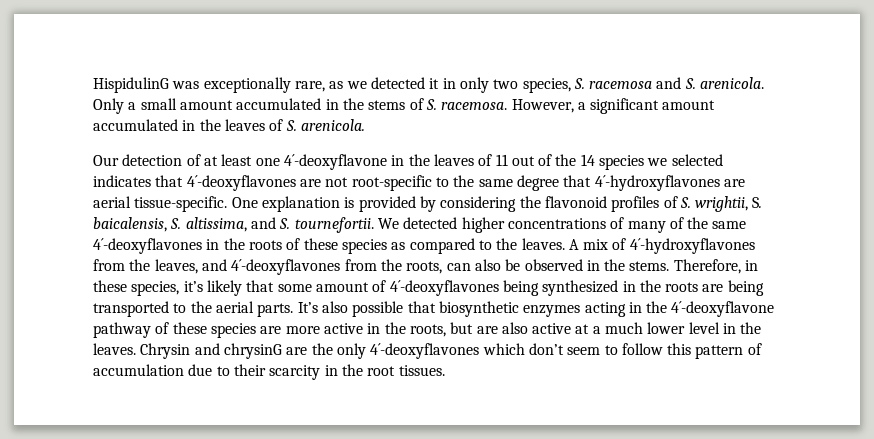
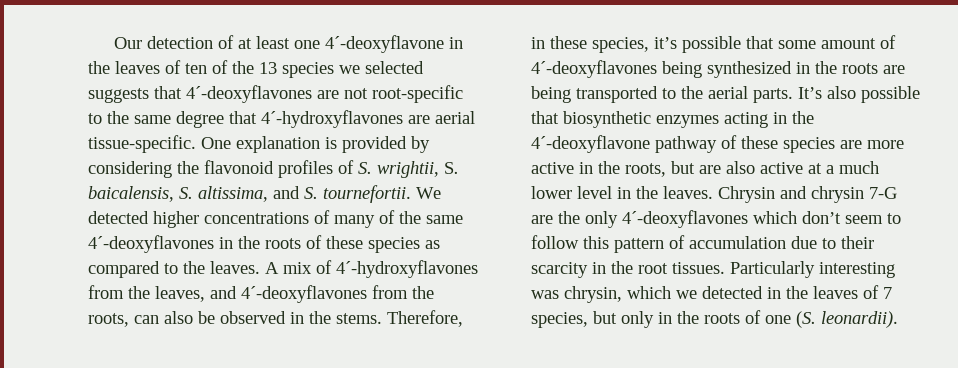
- HispidulinG was exceptionally rare, as we detected it in only two species, S. racemosa and S. arenicola. Only a small amount accumulated in the stems of S. racemosa. However, a significant amount accumulated in the leaves of S. arenicola.
- Our detection of at least one 4´-deoxyflavone in the leaves of 11 out of the 14 species we selected indicates that 4´-deoxyflavones are not root-specific to the same degree that 4´-hydroxyflavones are aerial tissue-specific.
+ Our detection of at least one 4´-deoxyflavone in the leaves of ten of the 13 species we selected suggests that 4´-deoxyflavones are not root-specific to the same degree that 4´-hydroxyflavones are aerial tissue-specific.
- Therefore, in these species, it’s likely that some amount of 4´-deoxyflavones being synthesized in the roots are being transported to the aerial parts.
+ Therefore, in these species, it’s possible that some amount of 4´-deoxyflavones being synthesized in the roots are being transported to the aerial parts.
- Chrysin and chrysinG are the only 4´-deoxyflavones which don’t seem to follow this pattern of accumulation due to their scarcity in the root tissues.
+ Chrysin and chrysin 7-G are the only 4´-deoxyflavones which don’t seem to follow this pattern of accumulation due to their scarcity in the root tissues.
+ Particularly interesting was chrysin, which we detected in the leaves of 7 species, but only in the roots of one (S. leonardii).

